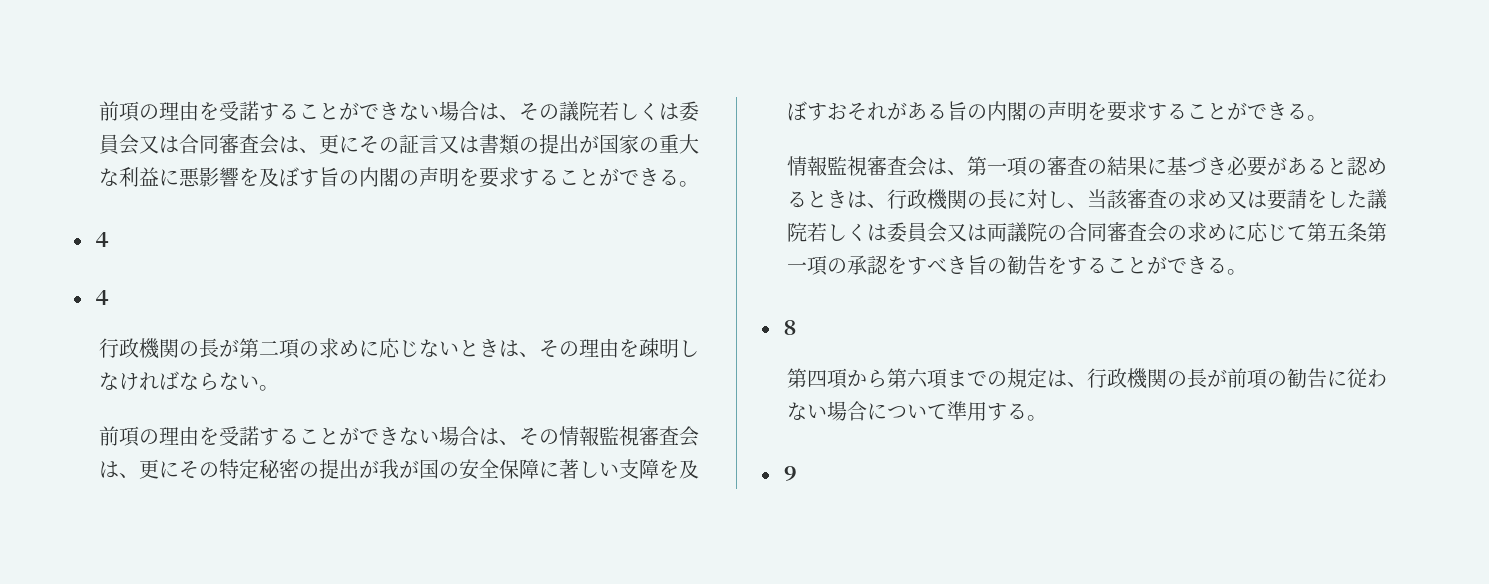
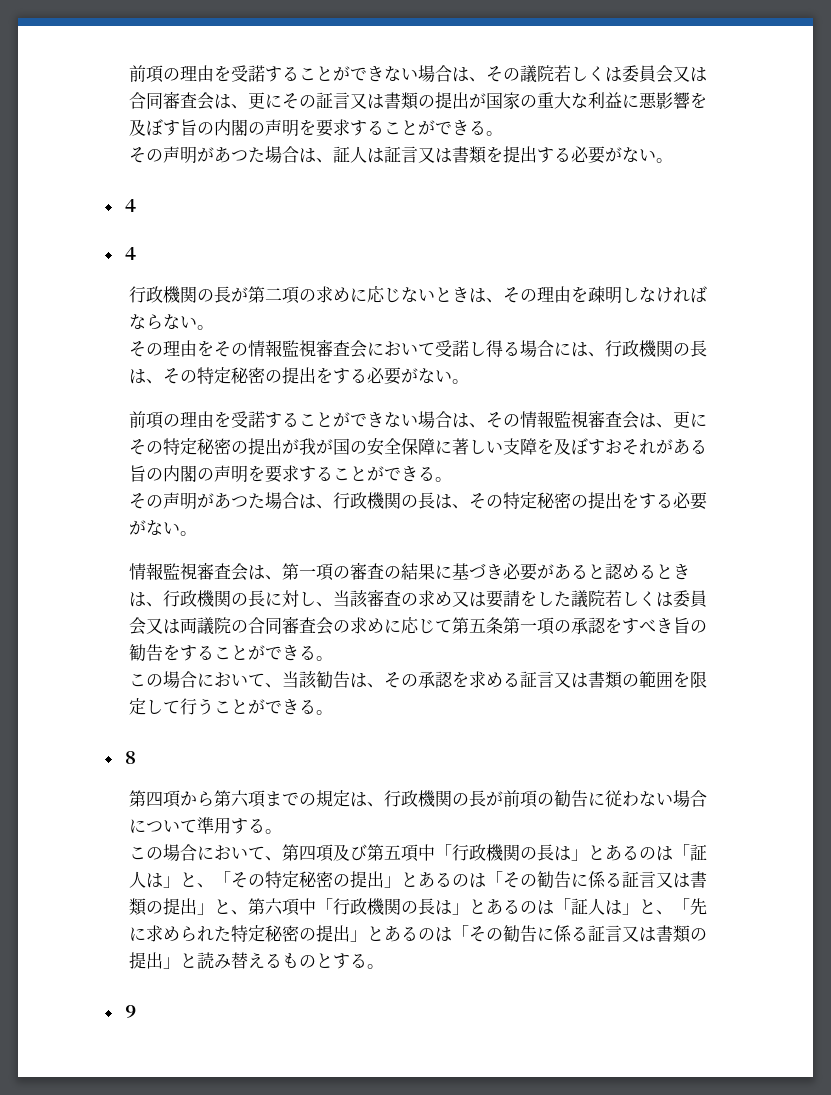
+ その声明があつた場合は、証人は証言又は書類を提出する必要がない。
+ その理由をその情報監視審査会において受諾し得る場合には、行政機関の長は、その特定秘密の提出をする必要がない。
+ その声明があつた場合は、行政機関の長は、その特定秘密の提出をする必要がない。
+ この場合において、当該勧告は、その承認を求める証言又は書類の範囲を限定して行うことができる。
+ この場合において、第四項及び第五項中「行政機関の長は」とあるのは「証人は」と、「その特定秘密の提出」とあるのは「その勧告に係る証言又は書類の提出」と、第六項中「行政機関の長は」とあるのは「証人は」と、「先に求められた特定秘密の提出」とあるのは「その勧告に係る証言又は書類の提出」と読み替えるものとする。

